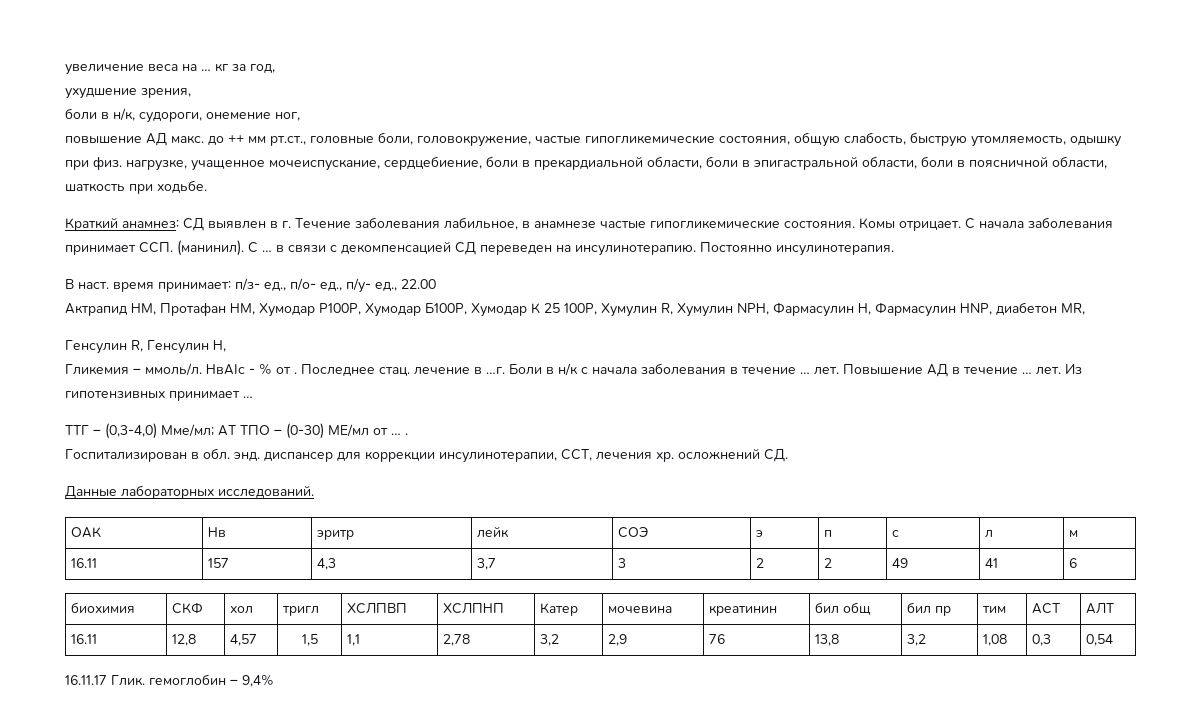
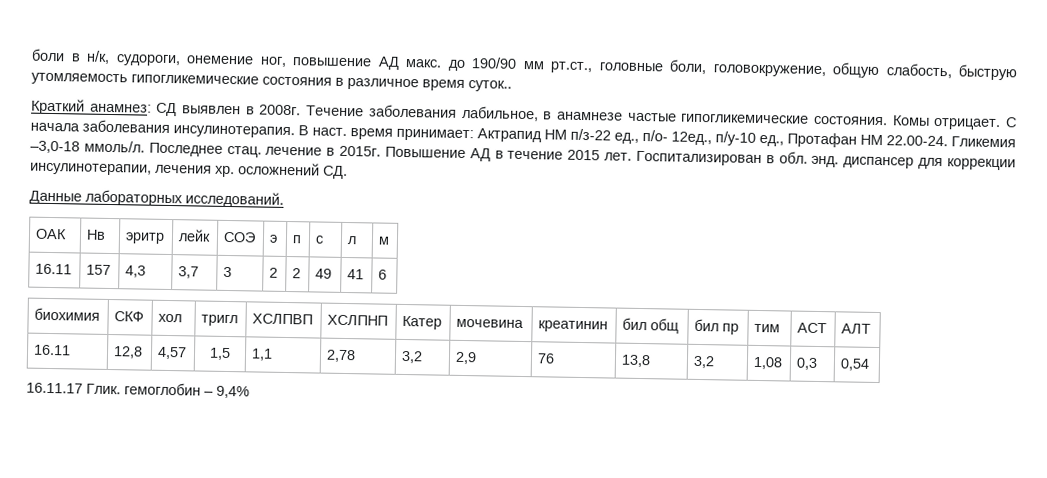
- увеличение веса на … кг за год,
- ухудшение зрения,
- боли в н/к, судороги, онемение ног,
- повышение АД макс. до ++ мм рт.ст., головные боли, головокружение, частые гипогликемические состояния, общую слабость, быструю утомляемость, одышку при физ. нагрузке, учащенное мочеиспускание, сердцебиение, боли в прекардиальной области, боли в эпигастральной области, боли в поясничной области, шаткость при ходьбе.
+ боли в н/к, судороги, онемение ног, повышение АД макс. до 190/90 мм рт.ст., головные боли, головокружение, общую слабость, быструю утомляемость гипогликемические состояния в различное время суток..
- Краткий анамнез: СД выявлен в г. Течение заболевания лабильное, в анамнезе частые гипогликемические состояния.
+ Краткий анамнез: СД выявлен в 2008г. Течение заболевания лабильное, в анамнезе частые гипогликемические состояния.
- С начала заболевания принимает ССП. (манинил). С … в связи с декомпенсацией СД переведен на инсулинотерапию. Постоянно инсулинотерапия.
- В наст. время принимает: п/з- ед., п/о- ед., п/у- ед., 22.00
- Актрапид НМ, Протафан НМ, Хумодар Р100Р, Хумодар Б100Р, Хумодар К 25 100Р, Хумулин R, Хумулин NРН, Фармасулин Н, Фармасулин НNР, диабетон МR,
- Генсулин R, Генсулин Н,
- Гликемия – ммоль/л. НвАIс - % от . Последнее стац. лечение в …г. Боли в н/к с начала заболевания в течение … лет. Повышение АД в течение … лет. Из гипотензивных принимает …
- ТТГ – (0,3-4,0) Мме/мл; АТ ТПО – (0-30) МЕ/мл от … .
- Госпитализирован в обл. энд. диспансер для коррекции инсулинотерапии, ССТ, лечения хр. осложнений СД.
+ С начала заболевания инсулинотерапия. В наст. время принимает: Актрапид НМ п/з-22 ед., п/о- 12ед., п/у-10 ед., Протафан НМ 22.00-24. Гликемия –3,0-18 ммоль/л. Последнее стац. лечение в 2015г. Повышение АД в течение 2015 лет. Госпитализирован в обл. энд. диспансер для коррекции инсулинотерапии, лечения хр. осложнений СД.

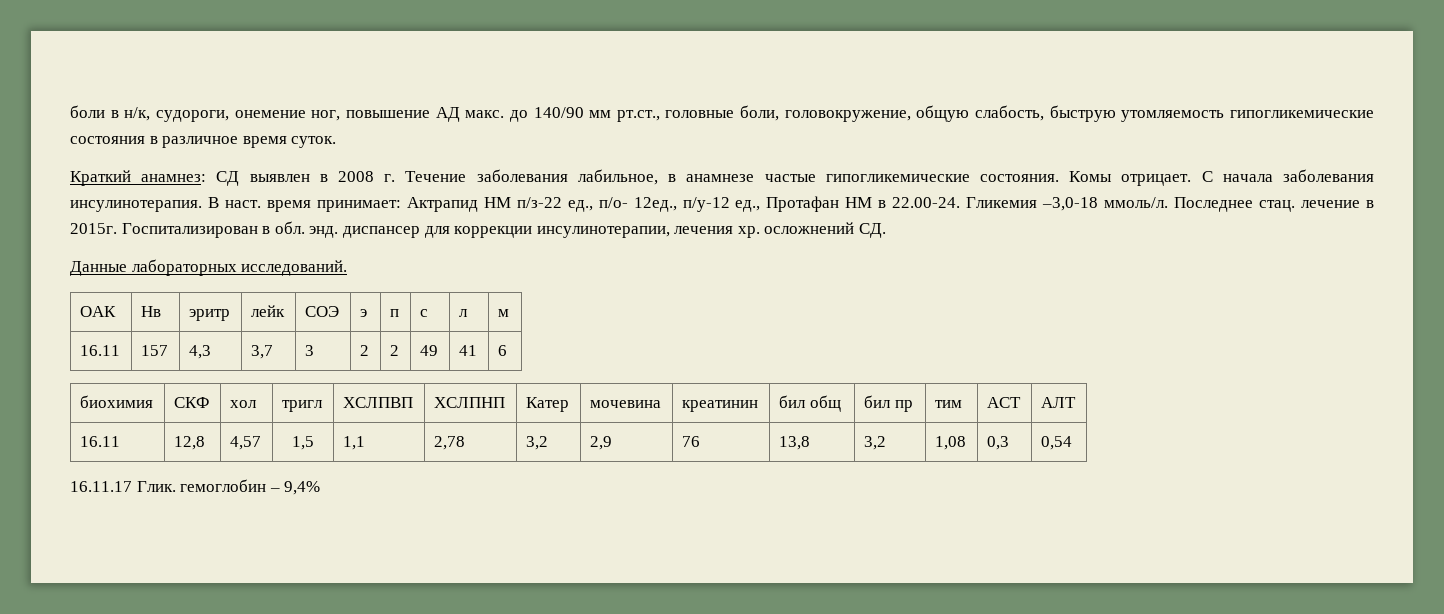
- боли в н/к, судороги, онемение ног, повышение АД макс. до 190/90 мм рт.ст., головные боли, головокружение, общую слабость, быструю утомляемость гипогликемические состояния в различное время суток..
+ боли в н/к, судороги, онемение ног, повышение АД макс. до 140/90 мм рт.ст., головные боли, головокружение, общую слабость, быструю утомляемость гипогликемические состояния в различное время суток.
- Краткий анамнез: СД выявлен в 2008г. Течение заболевания лабильное, в анамнезе частые гипогликемические состояния.
+ Краткий анамнез: СД выявлен в 2008 г. Течение заболевания лабильное, в анамнезе частые гипогликемические состояния.
- В наст. время принимает: Актрапид НМ п/з-22 ед., п/о- 12ед., п/у-10 ед., Протафан НМ 22.00-24. Гликемия –3,0-18 ммоль/л.
+ В наст. время принимает: Актрапид НМ п/з-22 ед., п/о- 12ед., п/у-12 ед., Протафан НМ в 22.00-24. Гликемия –3,0-18 ммоль/л.
- Повышение АД в течение 2015 лет.

